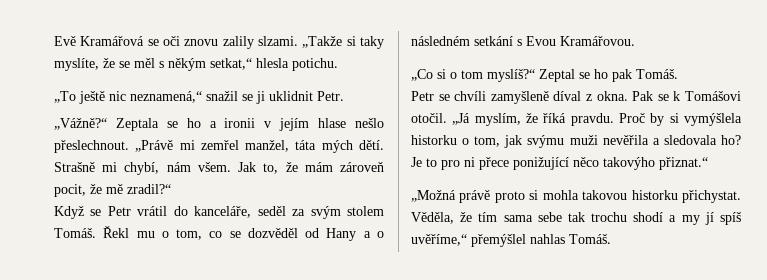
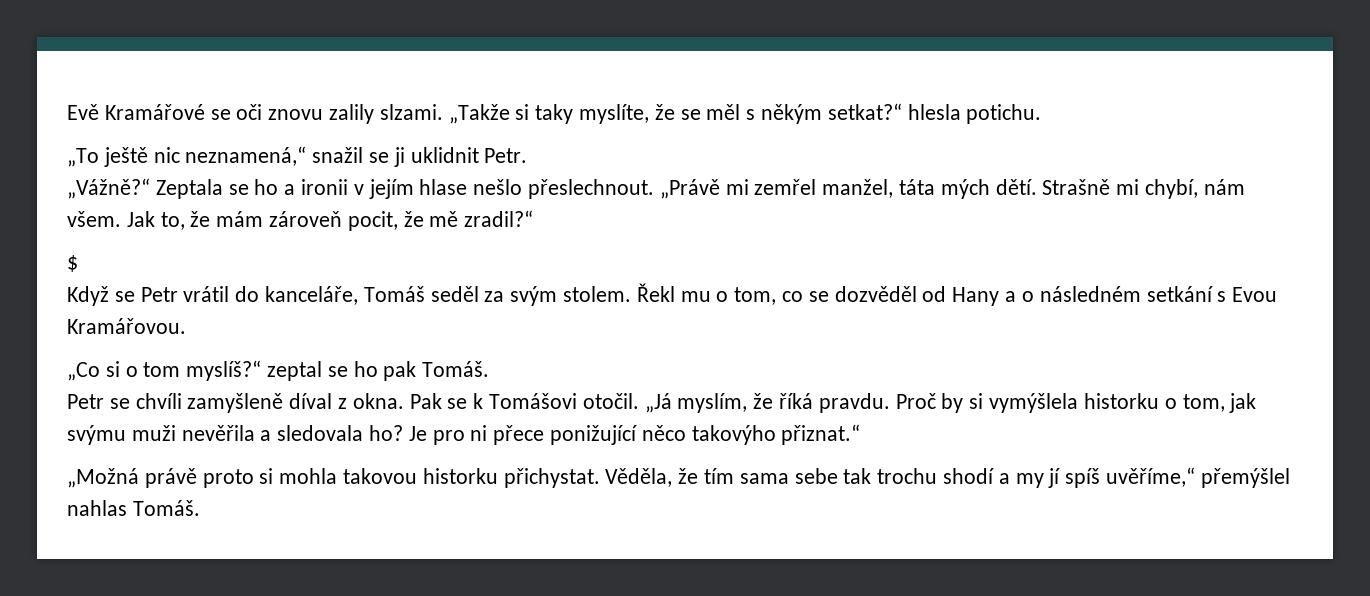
- Evě Kramářová se oči znovu zalily slzami.
+ Evě Kramářové se oči znovu zalily slzami.
- „Takže si taky myslíte, že se měl s někým setkat,“ hlesla potichu.
+ „Takže si taky myslíte, že se měl s někým setkat?“ hlesla potichu.
+ $
- Když se Petr vrátil do kanceláře, seděl za svým stolem Tomáš.
+ Když se Petr vrátil do kanceláře, Tomáš seděl za svým stolem.
- „Co si o tom myslíš?“ Zeptal se ho pak Tomáš.
+ „Co si o tom myslíš?“ zeptal se ho pak Tomáš.
- Je to pro ni přece ponižující něco takovýho přiznat.“
+ Je pro ni přece ponižující něco takovýho přiznat.“

